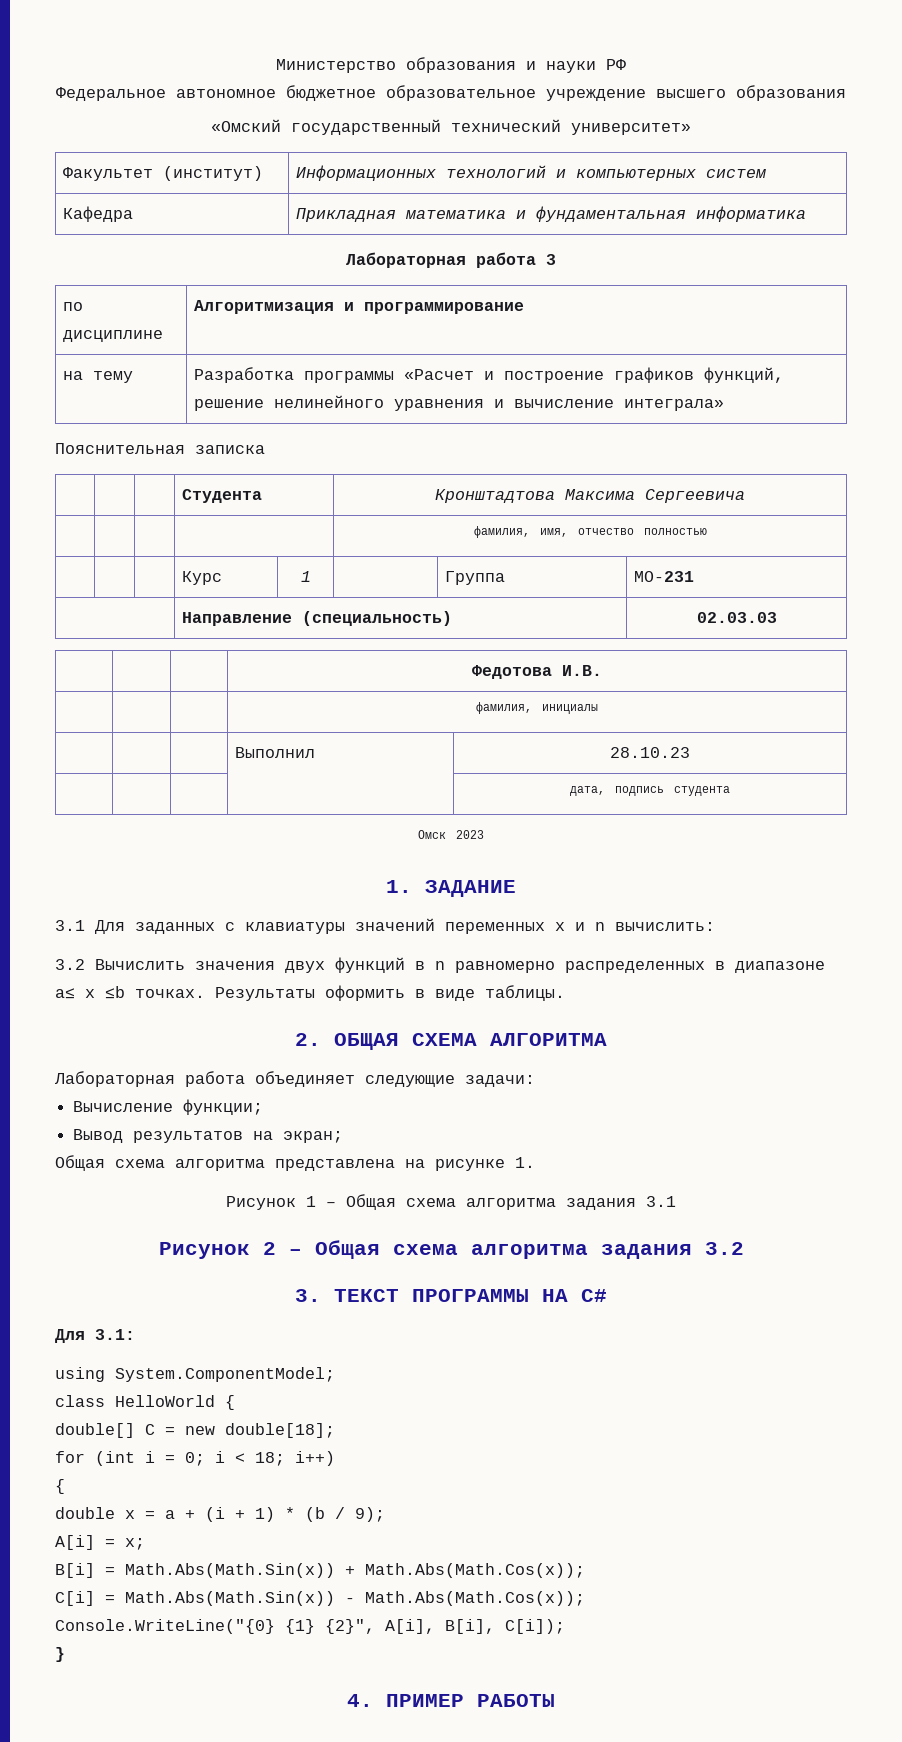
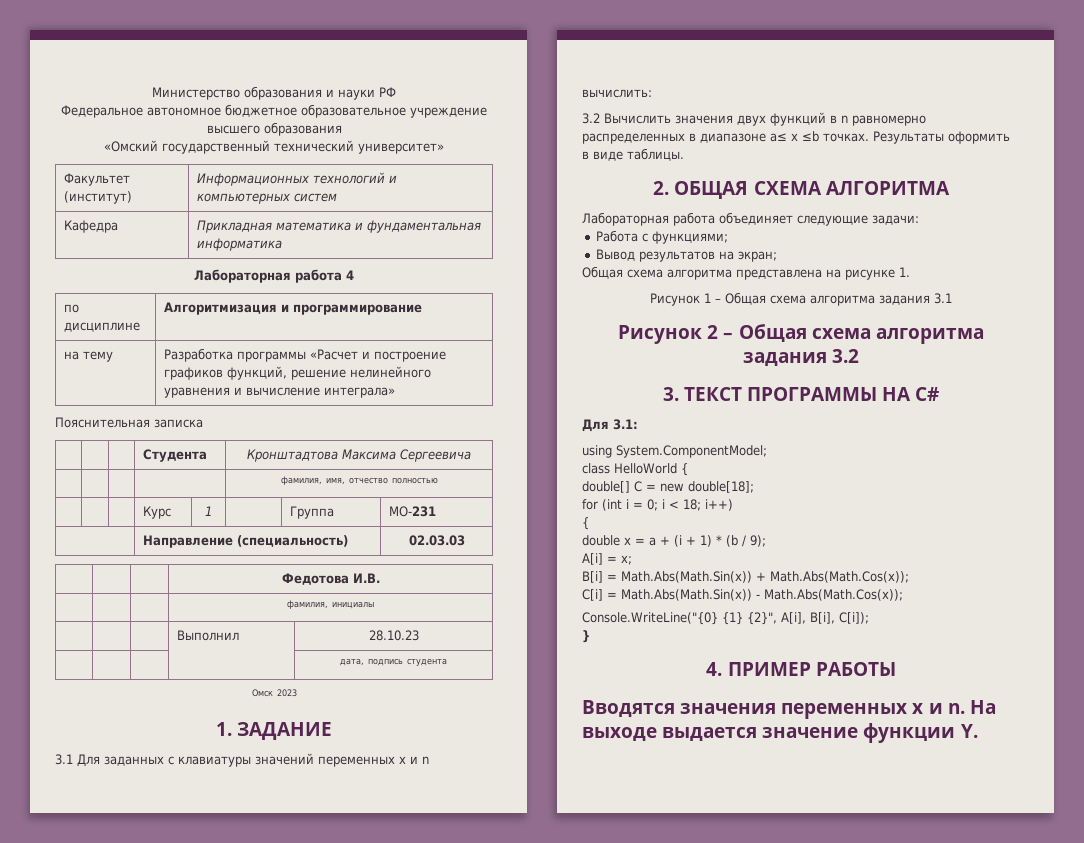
- Лабораторная работа 3
+ Лабораторная работа 4
- Вычисление функции;
+ Работа с функциями;
+ Вводятся значения переменных x и n. На выходе выдается значение функции Y.

